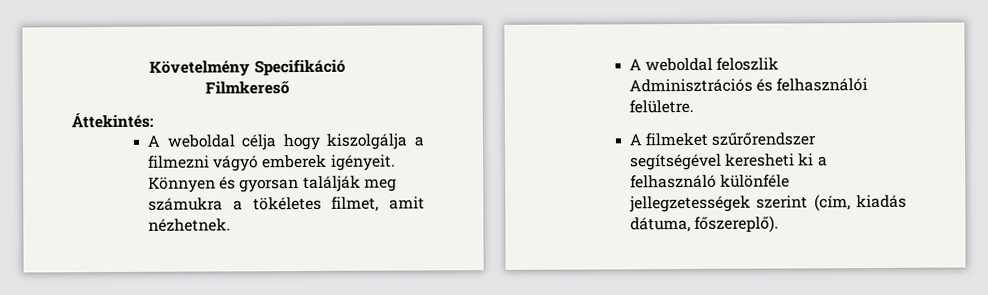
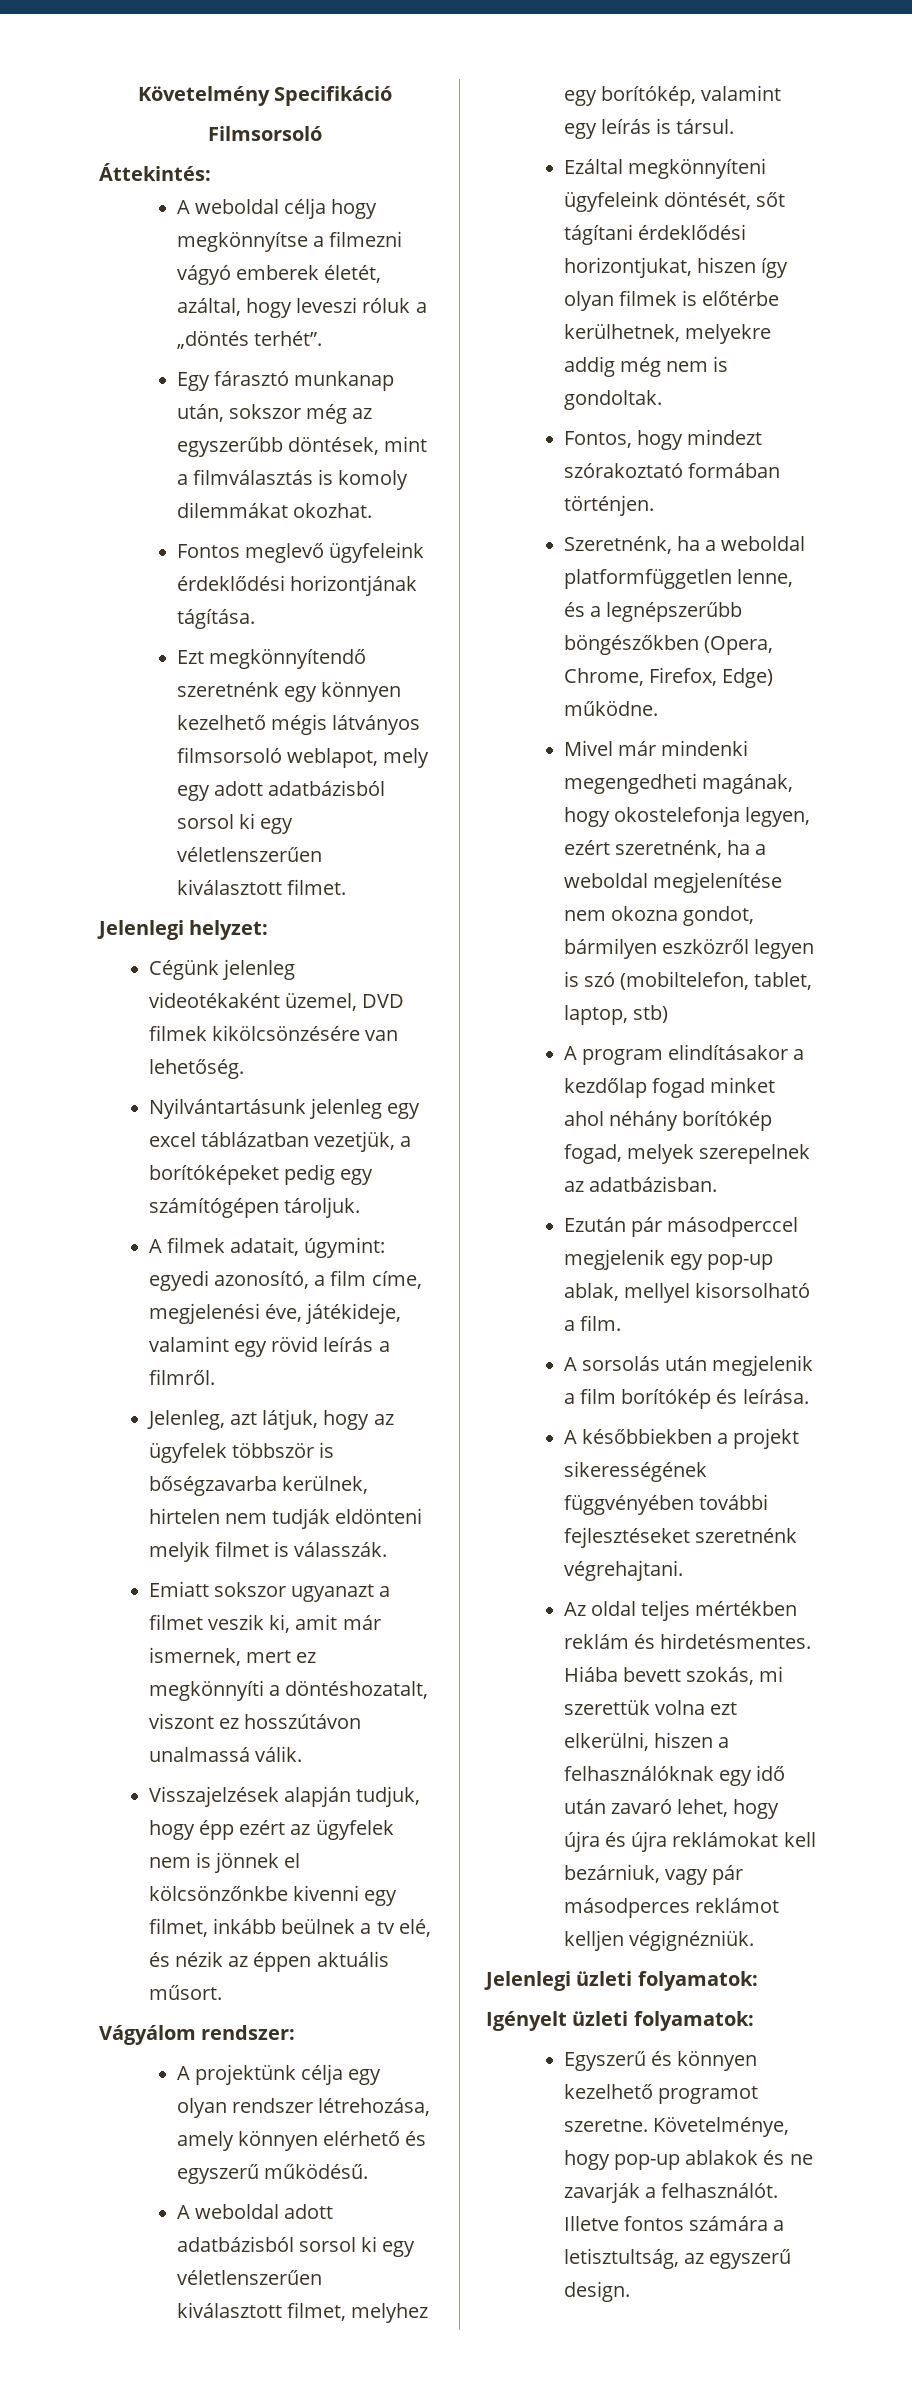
- Filmkereső
+ Filmsorsoló
- A weboldal célja hogy kiszolgálja a filmezni vágyó emberek igényeit. Könnyen és gyorsan találják meg számukra a tökéletes filmet, amit nézhetnek.
- A weboldal feloszlik Adminisztrációs és felhasználói felületre.
- A filmeket szűrőrendszer segítségével keresheti ki a felhasználó különféle jellegzetességek szerint (cím, kiadás dátuma, főszereplő).
+ A weboldal célja hogy megkönnyítse a filmezni vágyó emberek életét, azáltal, hogy leveszi róluk a „döntés terhét”.
+ Egy fárasztó munkanap után, sokszor még az egyszerűbb döntések, mint a filmválasztás is komoly dilemmákat okozhat.
+ Fontos meglevő ügyfeleink érdeklődési horizontjának tágítása.
+ Ezt megkönnyítendő szeretnénk egy könnyen kezelhető mégis látványos filmsorsoló weblapot, mely egy adott adatbázisból sorsol ki egy véletlenszerűen kiválasztott filmet.
+ Jelenlegi helyzet:
+ Cégünk jelenleg videotékaként üzemel, DVD filmek kikölcsönzésére van lehetőség.
+ Nyilvántartásunk jelenleg egy excel táblázatban vezetjük, a borítóképeket pedig egy számítógépen tároljuk.
+ A filmek adatait, úgymint: egyedi azonosító, a film címe, megjelenési éve, játékideje, valamint egy rövid leírás a filmről.
+ Jelenleg, azt látjuk, hogy az ügyfelek többször is bőségzavarba kerülnek, hirtelen nem tudják eldönteni melyik filmet is válasszák.
+ Emiatt sokszor ugyanazt a filmet veszik ki, amit már ismernek, mert ez megkönnyíti a döntéshozatalt, viszont ez hosszútávon unalmassá válik.
+ Visszajelzések alapján tudjuk, hogy épp ezért az ügyfelek nem is jönnek el kölcsönzőnkbe kivenni egy filmet, inkább beülnek a tv elé, és nézik az éppen aktuális műsort.
+ Vágyálom rendszer:
+ A projektünk célja egy olyan rendszer létrehozása, amely könnyen elérhető és egyszerű működésű.
+ A weboldal adott adatbázisból sorsol ki egy véletlenszerűen kiválasztott filmet, melyhez egy borítókép, valamint egy leírás is társul.
+ Ezáltal megkönnyíteni ügyfeleink döntését, sőt tágítani érdeklődési horizontjukat, hiszen így olyan filmek is előtérbe kerülhetnek, melyekre addig még nem is gondoltak.
+ Fontos, hogy mindezt szórakoztató formában történjen.
+ Szeretnénk, ha a weboldal platformfüggetlen lenne, és a legnépszerűbb böngészőkben (Opera, Chrome, Firefox, Edge) működne.
+ Mivel már mindenki megengedheti magának, hogy okostelefonja legyen, ezért szeretnénk, ha a weboldal megjelenítése nem okozna gondot, bármilyen eszközről legyen is szó (mobiltelefon, tablet, laptop, stb)
+ A program elindításakor a kezdőlap fogad minket ahol néhány borítókép fogad, melyek szerepelnek az adatbázisban.
+ Ezután pár másodperccel megjelenik egy pop-up ablak, mellyel kisorsolható a film.
+ A sorsolás után megjelenik a film borítókép és leírása.
+ A későbbiekben a projekt sikerességének függvényében további fejlesztéseket szeretnénk végrehajtani.
+ Az oldal teljes mértékben reklám és hirdetésmentes. Hiába bevett szokás, mi szerettük volna ezt elkerülni, hiszen a felhasználóknak egy idő után zavaró lehet, hogy újra és újra reklámokat kell bezárniuk, vagy pár másodperces reklámot kelljen végignézniük.
+ Jelenlegi üzleti folyamatok:
+ Igényelt üzleti folyamatok:
+ Egyszerű és könnyen kezelhető programot szeretne. Követelménye, hogy pop-up ablakok és ne zavarják a felhasználót. Illetve fontos számára a letisztultság, az egyszerű design.

